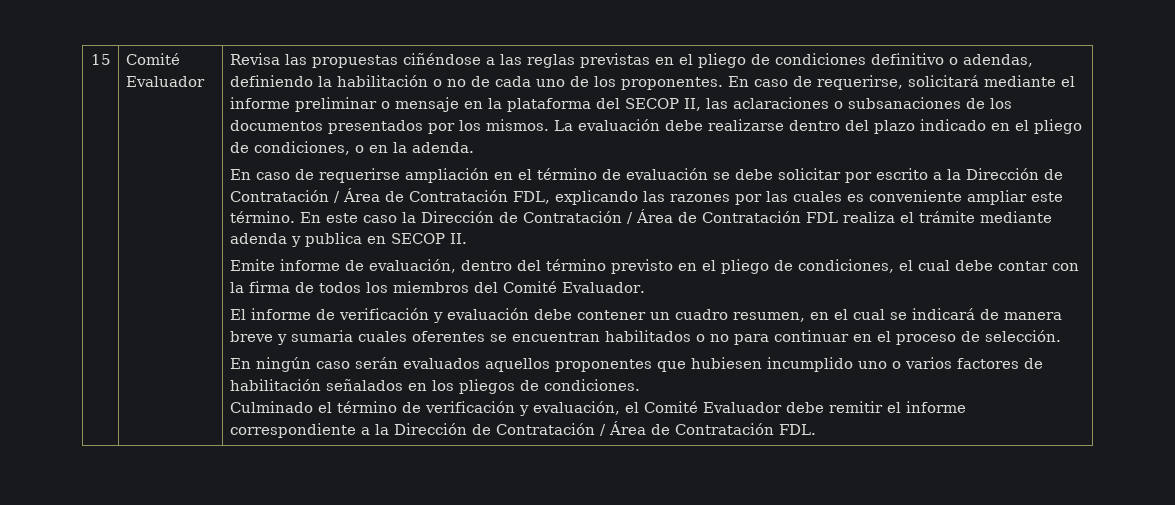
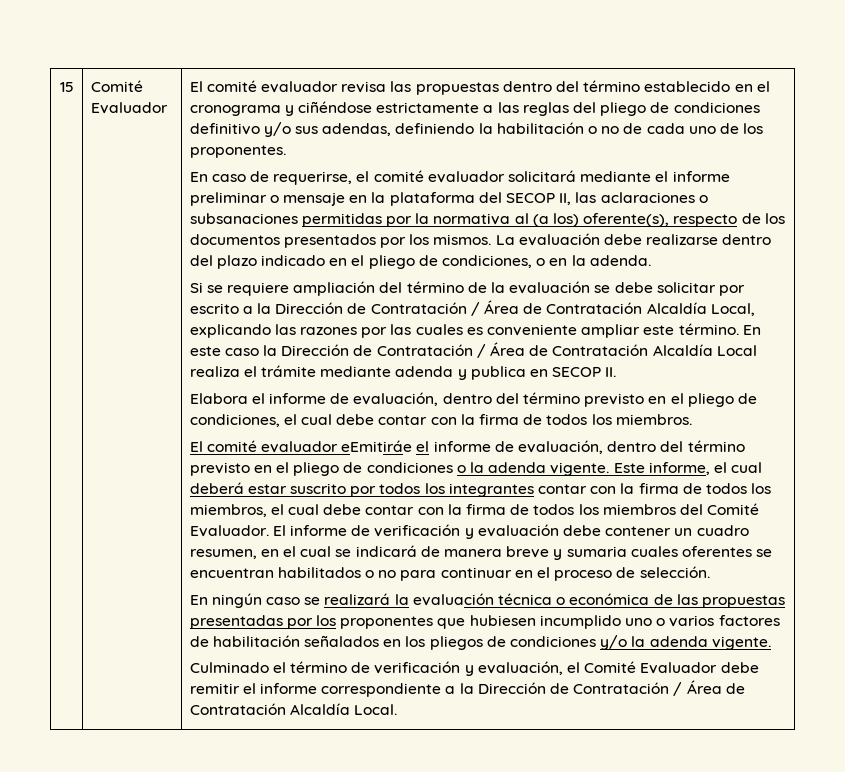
- Revisa las propuestas ciñéndose a las reglas previstas en el pliego de condiciones definitivo o adendas, definiendo la habilitación o no de cada uno de los proponentes. En caso de requerirse, solicitará mediante el informe preliminar o mensaje en la plataforma del SECOP II, las aclaraciones o subsanaciones de los documentos presentados por los mismos.
+ El comité evaluador revisa las propuestas dentro del término establecido en el cronograma y ciñéndose estrictamente a las reglas del pliego de condiciones definitivo y/o sus adendas, definiendo la habilitación o no de cada uno de los proponentes.
+ En caso de requerirse, el comité evaluador solicitará mediante el informe preliminar o mensaje en la plataforma del SECOP II, las aclaraciones o subsanaciones permitidas por la normativa al (a los) oferente(s), respecto de los documentos presentados por los mismos.
- En caso de requerirse ampliación en el término de evaluación se debe solicitar por escrito a la Dirección de Contratación / Área de Contratación FDL, explicando las razones por las cuales es conveniente ampliar este término.
+ Si se requiere ampliación del término de la evaluación se debe solicitar por escrito a la Dirección de Contratación / Área de Contratación Alcaldía Local, explicando las razones por las cuales es conveniente ampliar este término.
- En este caso la Dirección de Contratación / Área de Contratación FDL realiza el trámite mediante adenda y publica en SECOP II.
+ En este caso la Dirección de Contratación / Área de Contratación Alcaldía Local realiza el trámite mediante adenda y publica en SECOP II.
- Emite informe de evaluación, dentro del término previsto en el pliego de condiciones, el cual debe contar con la firma de todos los miembros del Comité Evaluador.
- El informe de verificación y evaluación debe contener un cuadro resumen, en el cual se indicará de manera breve y sumaria cuales oferentes se encuentran habilitados o no para continuar en el proceso de selección.
+ Elabora el informe de evaluación, dentro del término previsto en el pliego de condiciones, el cual debe contar con la firma de todos los miembros.
+ El comité evaluador eEmitiráe el informe de evaluación, dentro del término previsto en el pliego de condiciones o la adenda vigente. Este informe, el cual deberá estar suscrito por todos los integrantes contar con la firma de todos los miembros, el cual debe contar con la firma de todos los miembros del Comité Evaluador. El informe de verificación y evaluación debe contener un cuadro resumen, en el cual se indicará de manera breve y sumaria cuales oferentes se encuentran habilitados o no para continuar en el proceso de selección.
- En ningún caso serán evaluados aquellos proponentes que hubiesen incumplido uno o varios factores de habilitación señalados en los pliegos de condiciones.
+ En ningún caso se realizará la evaluación técnica o económica de las propuestas presentadas por los proponentes que hubiesen incumplido uno o varios factores de habilitación señalados en los pliegos de condiciones y/o la adenda vigente.
- Culminado el término de verificación y evaluación, el Comité Evaluador debe remitir el informe correspondiente a la Dirección de Contratación / Área de Contratación FDL.
+ Culminado el término de verificación y evaluación, el Comité Evaluador debe remitir el informe correspondiente a la Dirección de Contratación / Área de Contratación Alcaldía Local.

